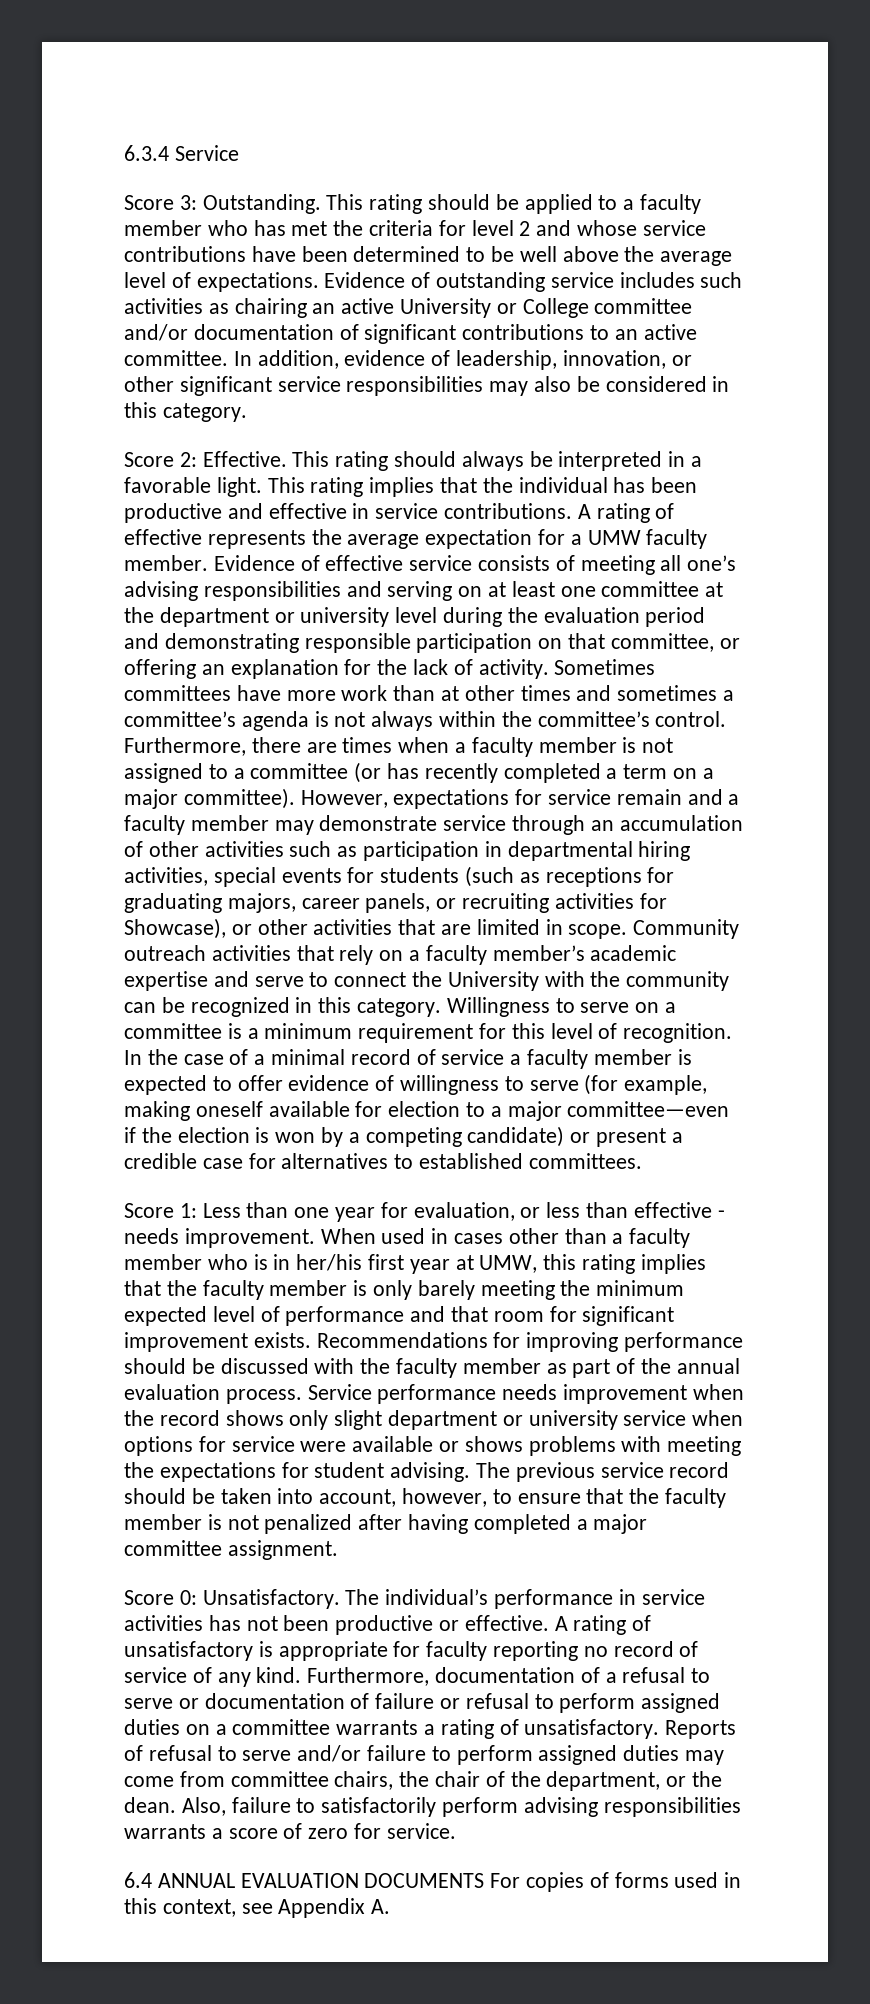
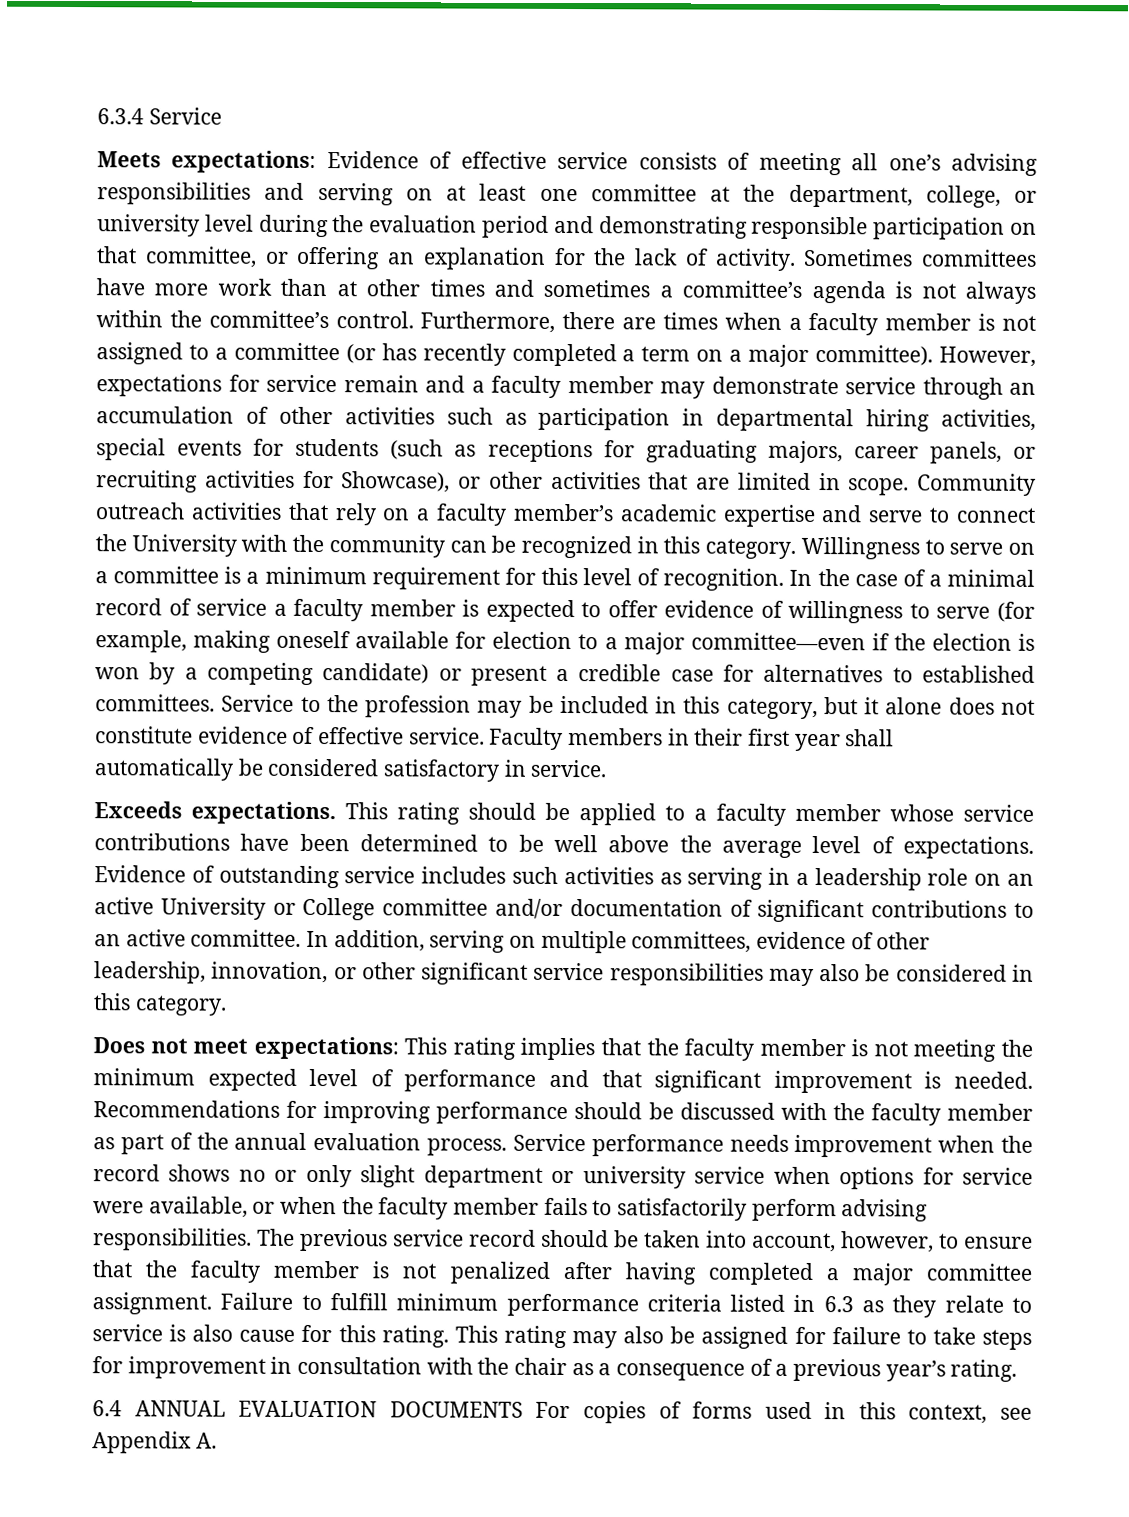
- Score 3: Outstanding. This rating should be applied to a faculty member who has met the criteria for level 2 and whose service contributions have been determined to be well above the average level of expectations. Evidence of outstanding service includes such activities as chairing an active University or College committee and/or documentation of significant contributions to an active committee. In addition, evidence of leadership, innovation, or other significant service responsibilities may also be considered in this category.
- Score 2: Effective. This rating should always be interpreted in a favorable light. This rating implies that the individual has been productive and effective in service contributions. A rating of effective represents the average expectation for a UMW faculty member. Evidence of effective service consists of meeting all one’s advising responsibilities and serving on at least one committee at the department or university level during the evaluation period and demonstrating responsible participation on that committee, or offering an explanation for the lack of activity.
+ Meets expectations: Evidence of effective service consists of meeting all one’s advising responsibilities and serving on at least one committee at the department, college, or university level during the evaluation period and demonstrating responsible participation on that committee, or offering an explanation for the lack of activity.
- In the case of a minimal record of service a faculty member is expected to offer evidence of willingness to serve (for example, making oneself available for election to a major committee—even if the election is won by a competing candidate) or present a credible case for alternatives to established committees.
- Score 1: Less than one year for evaluation, or less than effective - needs improvement. When used in cases other than a faculty member who is in her/his first year at UMW, this rating implies that the faculty member is only barely meeting the minimum expected level of performance and that room for significant improvement exists.
+ In the case of a minimal record of service a faculty member is expected to offer evidence of willingness to serve (for example, making oneself available for election to a major committee—even if the election is won by a competing candidate) or present a credible case for alternatives to established committees. Service to the profession may be included in this category, but it alone does not constitute evidence of effective service. Faculty members in their first year shall automatically be considered satisfactory in service.
+ Exceeds expectations. This rating should be applied to a faculty member whose service contributions have been determined to be well above the average level of expectations. Evidence of outstanding service includes such activities as serving in a leadership role on an active University or College committee and/or documentation of significant contributions to an active committee. In addition, serving on multiple committees, evidence of other leadership, innovation, or other significant service responsibilities may also be considered in this category.
+ Does not meet expectations: This rating implies that the faculty member is not meeting the minimum expected level of performance and that significant improvement is needed.
- Service performance needs improvement when the record shows only slight department or university service when options for service were available or shows problems with meeting the expectations for student advising.
+ Service performance needs improvement when the record shows no or only slight department or university service when options for service were available, or when the faculty member fails to satisfactorily perform advising responsibilities.
- The previous service record should be taken into account, however, to ensure that the faculty member is not penalized after having completed a major committee assignment.
- Score 0: Unsatisfactory. The individual’s performance in service activities has not been productive or effective. A rating of unsatisfactory is appropriate for faculty reporting no record of service of any kind. Furthermore, documentation of a refusal to serve or documentation of failure or refusal to perform assigned duties on a committee warrants a rating of unsatisfactory. Reports of refusal to serve and/or failure to perform assigned duties may come from committee chairs, the chair of the department, or the dean. Also, failure to satisfactorily perform advising responsibilities warrants a score of zero for service.
+ The previous service record should be taken into account, however, to ensure that the faculty member is not penalized after having completed a major committee assignment. Failure to fulfill minimum performance criteria listed in 6.3 as they relate to service is also cause for this rating. This rating may also be assigned for failure to take steps for improvement in consultation with the chair as a consequence of a previous year’s rating.

